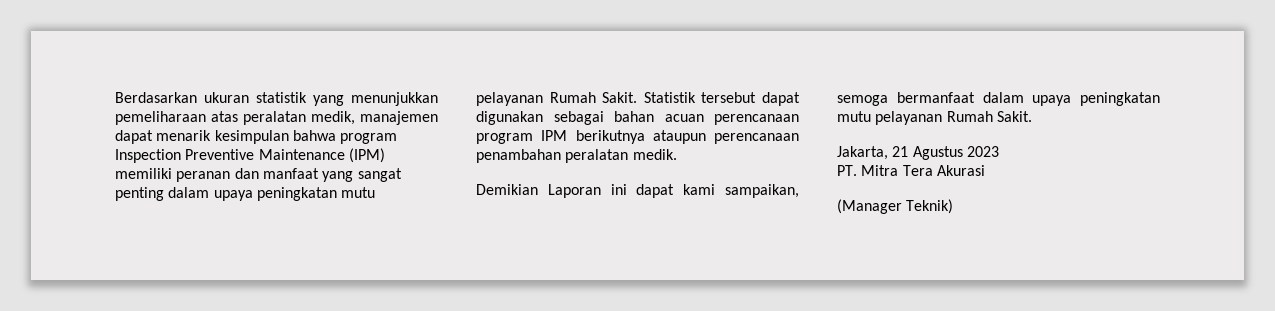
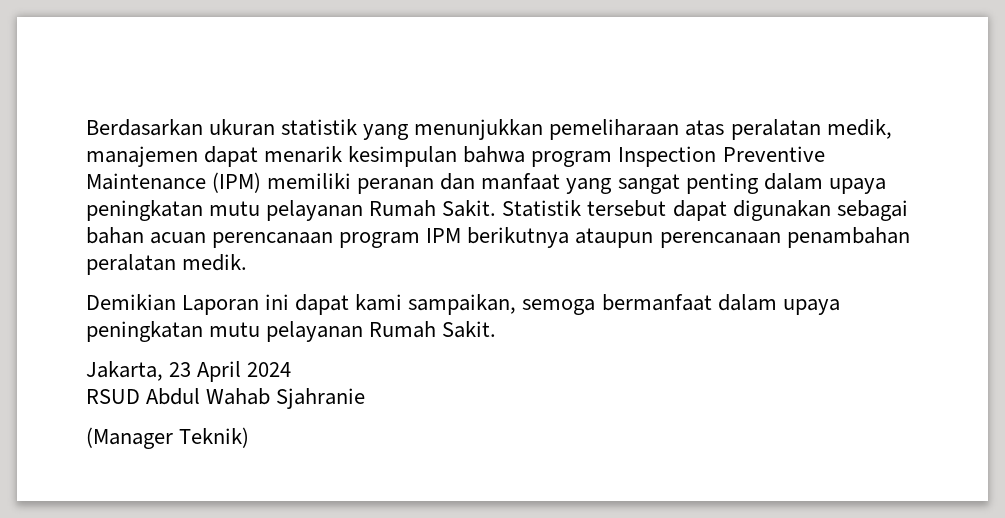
- Jakarta, 21 Agustus 2023
- PT. Mitra Tera Akurasi
+ Jakarta, 23 April 2024
+ RSUD Abdul Wahab Sjahranie

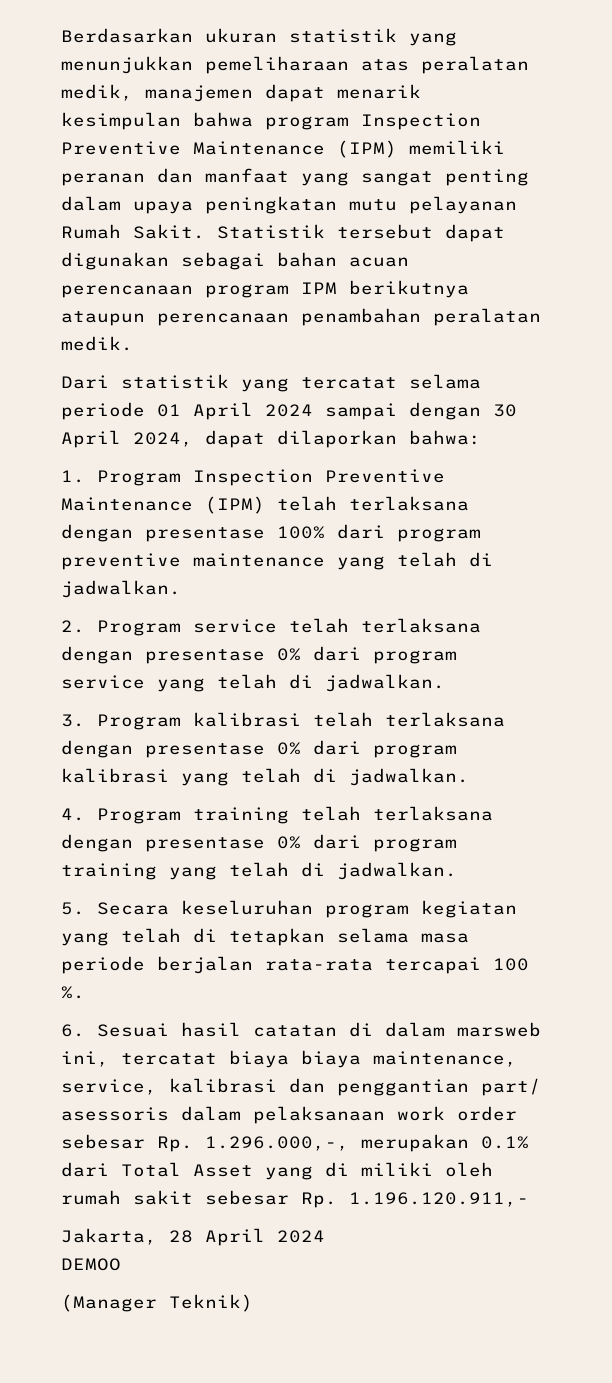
- Demikian Laporan ini dapat kami sampaikan, semoga bermanfaat dalam upaya peningkatan mutu pelayanan Rumah Sakit.
+ Dari statistik yang tercatat selama periode 01 April 2024 sampai dengan 30 April 2024, dapat dilaporkan bahwa:
+ 1. Program Inspection Preventive Maintenance (IPM) telah terlaksana dengan presentase 100% dari program preventive maintenance yang telah di jadwalkan.
+ 2. Program service telah terlaksana dengan presentase 0% dari program service yang telah di jadwalkan.
+ 3. Program kalibrasi telah terlaksana dengan presentase 0% dari program kalibrasi yang telah di jadwalkan.
+ 4. Program training telah terlaksana dengan presentase 0% dari program training yang telah di jadwalkan.
+ 5. Secara keseluruhan program kegiatan yang telah di tetapkan selama masa periode berjalan rata-rata tercapai 100 %.
+ 6. Sesuai hasil catatan di dalam marsweb ini, tercatat biaya biaya maintenance, service, kalibrasi dan penggantian part/ asessoris dalam pelaksanaan work order sebesar Rp. 1.296.000,-, merupakan 0.1% dari Total Asset yang di miliki oleh rumah sakit sebesar Rp. 1.196.120.911,-
- Jakarta, 23 April 2024
+ Jakarta, 28 April 2024
- RSUD Abdul Wahab Sjahranie
+ DEMOO

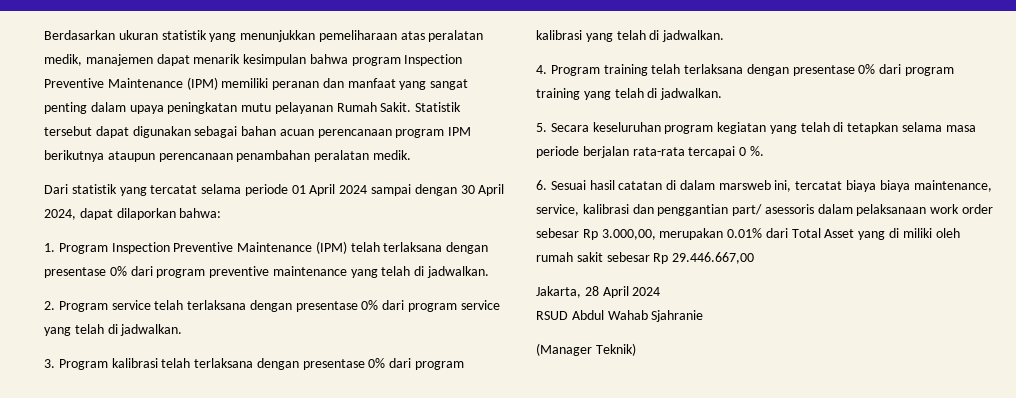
- 1. Program Inspection Preventive Maintenance (IPM) telah terlaksana dengan presentase 100% dari program preventive maintenance yang telah di jadwalkan.
+ 1. Program Inspection Preventive Maintenance (IPM) telah terlaksana dengan presentase 0% dari program preventive maintenance yang telah di jadwalkan.
- 5. Secara keseluruhan program kegiatan yang telah di tetapkan selama masa periode berjalan rata-rata tercapai 100 %.
+ 5. Secara keseluruhan program kegiatan yang telah di tetapkan selama masa periode berjalan rata-rata tercapai 0 %.
- 6. Sesuai hasil catatan di dalam marsweb ini, tercatat biaya biaya maintenance, service, kalibrasi dan penggantian part/ asessoris dalam pelaksanaan work order sebesar Rp. 1.296.000,-, merupakan 0.1% dari Total Asset yang di miliki oleh rumah sakit sebesar Rp. 1.196.120.911,-
+ 6. Sesuai hasil catatan di dalam marsweb ini, tercatat biaya biaya maintenance, service, kalibrasi dan penggantian part/ asessoris dalam pelaksanaan work order sebesar Rp 3.000,00, merupakan 0.01% dari Total Asset yang di miliki oleh rumah sakit sebesar Rp 29.446.667,00
- DEMOO
+ RSUD Abdul Wahab Sjahranie

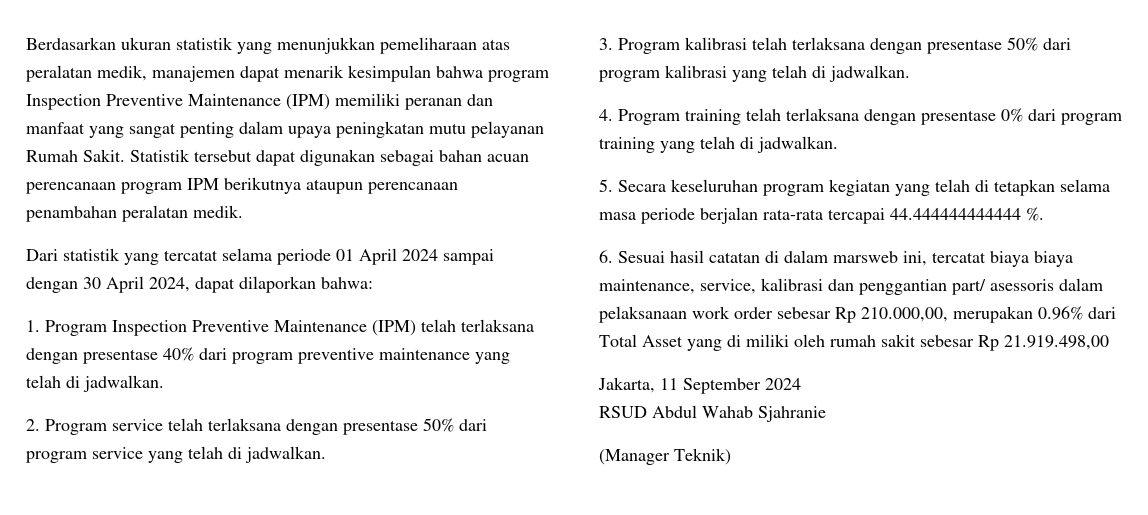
- 1. Program Inspection Preventive Maintenance (IPM) telah terlaksana dengan presentase 0% dari program preventive maintenance yang telah di jadwalkan.
+ 1. Program Inspection Preventive Maintenance (IPM) telah terlaksana dengan presentase 40% dari program preventive maintenance yang telah di jadwalkan.
- 2. Program service telah terlaksana dengan presentase 0% dari program service yang telah di jadwalkan.
+ 2. Program service telah terlaksana dengan presentase 50% dari program service yang telah di jadwalkan.
- 3. Program kalibrasi telah terlaksana dengan presentase 0% dari program kalibrasi yang telah di jadwalkan.
+ 3. Program kalibrasi telah terlaksana dengan presentase 50% dari program kalibrasi yang telah di jadwalkan.
- 5. Secara keseluruhan program kegiatan yang telah di tetapkan selama masa periode berjalan rata-rata tercapai 0 %.
+ 5. Secara keseluruhan program kegiatan yang telah di tetapkan selama masa periode berjalan rata-rata tercapai 44.444444444444 %.
- 6. Sesuai hasil catatan di dalam marsweb ini, tercatat biaya biaya maintenance, service, kalibrasi dan penggantian part/ asessoris dalam pelaksanaan work order sebesar Rp 3.000,00, merupakan 0.01% dari Total Asset yang di miliki oleh rumah sakit sebesar Rp 29.446.667,00
+ 6. Sesuai hasil catatan di dalam marsweb ini, tercatat biaya biaya maintenance, service, kalibrasi dan penggantian part/ asessoris dalam pelaksanaan work order sebesar Rp 210.000,00, merupakan 0.96% dari Total Asset yang di miliki oleh rumah sakit sebesar Rp 21.919.498,00
- Jakarta, 28 April 2024
+ Jakarta, 11 September 2024

